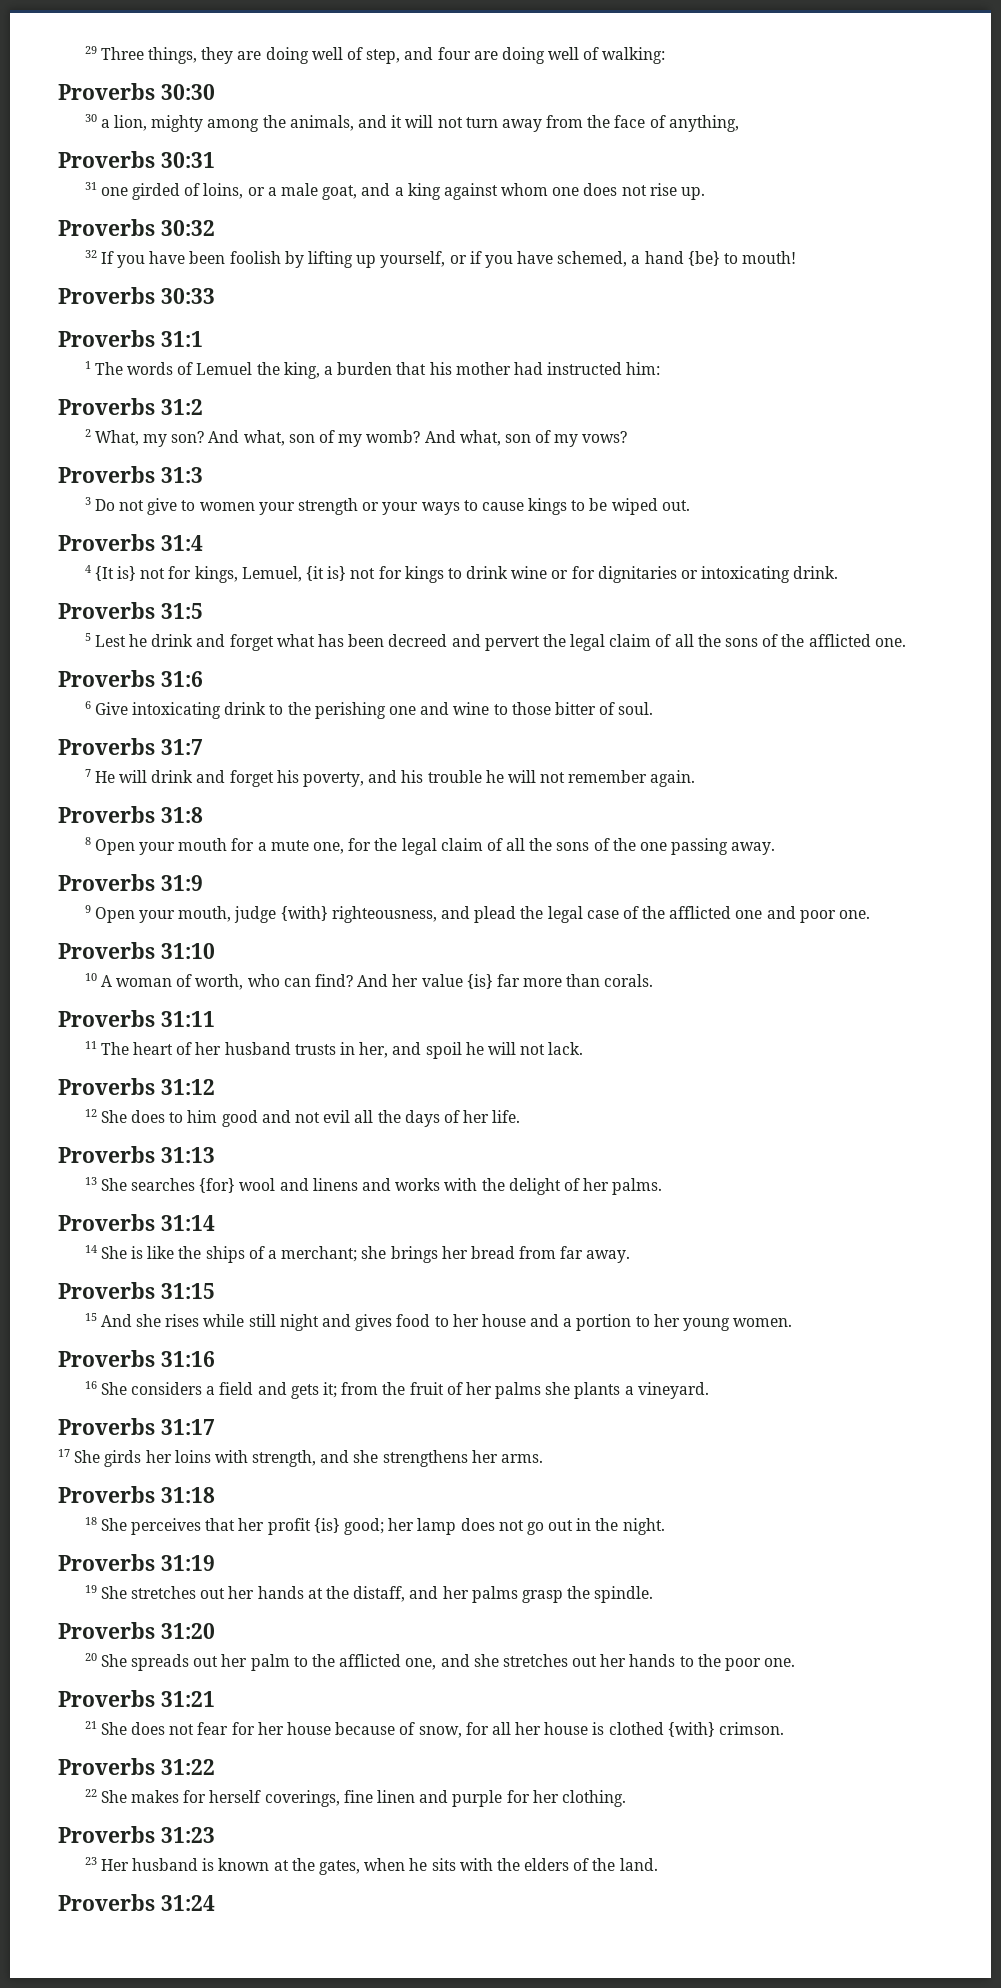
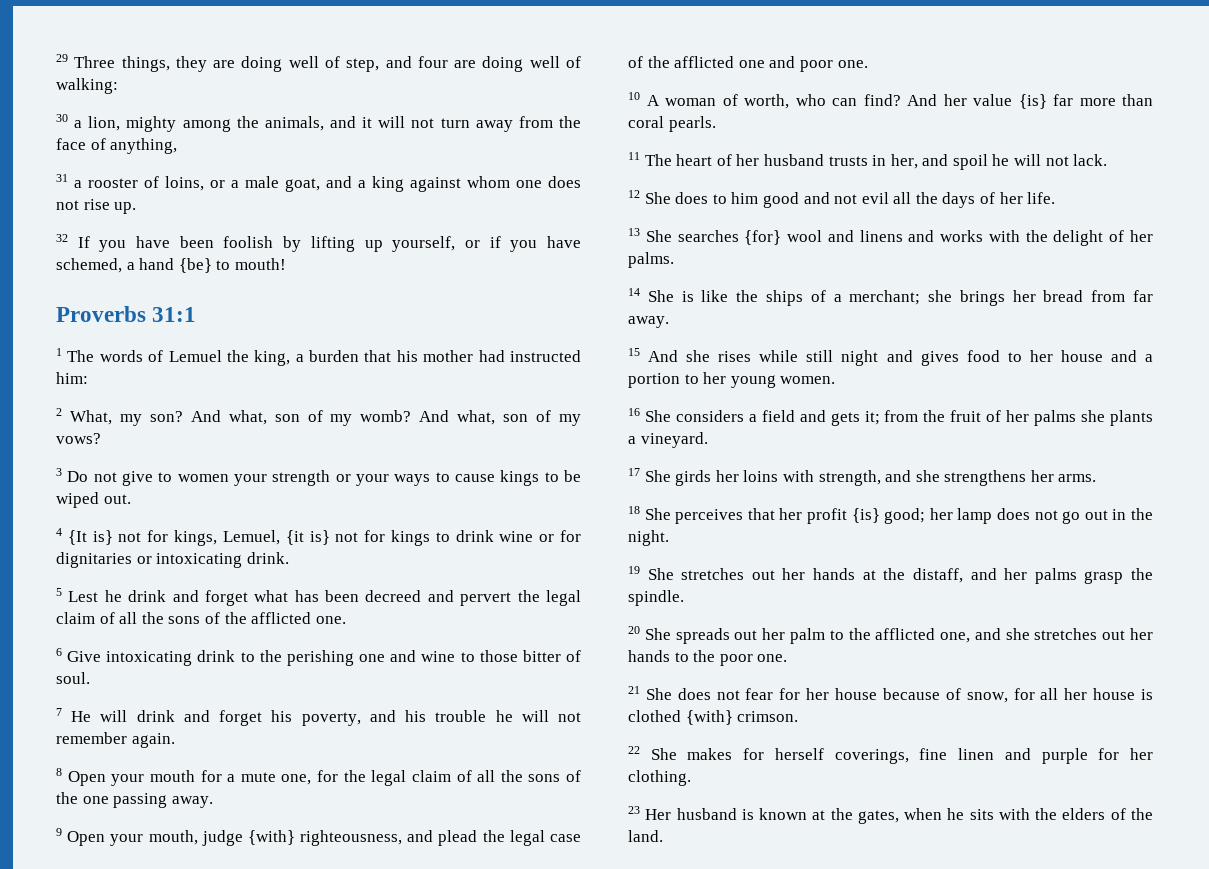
- Proverbs 30:30
- Proverbs 30:31
- 31 one girded of loins, or a male goat, and a king against whom one does not rise up.
+ 31 a rooster of loins, or a male goat, and a king against whom one does not rise up.
- Proverbs 30:32
- Proverbs 30:33
- Proverbs 31:2
- Proverbs 31:3
- Proverbs 31:4
- Proverbs 31:5
- Proverbs 31:6
- Proverbs 31:7
- Proverbs 31:8
- Proverbs 31:9
- Proverbs 31:10
- And her value {is} far more than corals.
- Proverbs 31:11
+ And her value {is} far more than coral pearls.
- Proverbs 31:12
- Proverbs 31:13
- Proverbs 31:14
- Proverbs 31:15
- Proverbs 31:16
- Proverbs 31:17
- Proverbs 31:18
- Proverbs 31:19
- Proverbs 31:20
- Proverbs 31:21
- Proverbs 31:22
- Proverbs 31:23
- Proverbs 31:24

